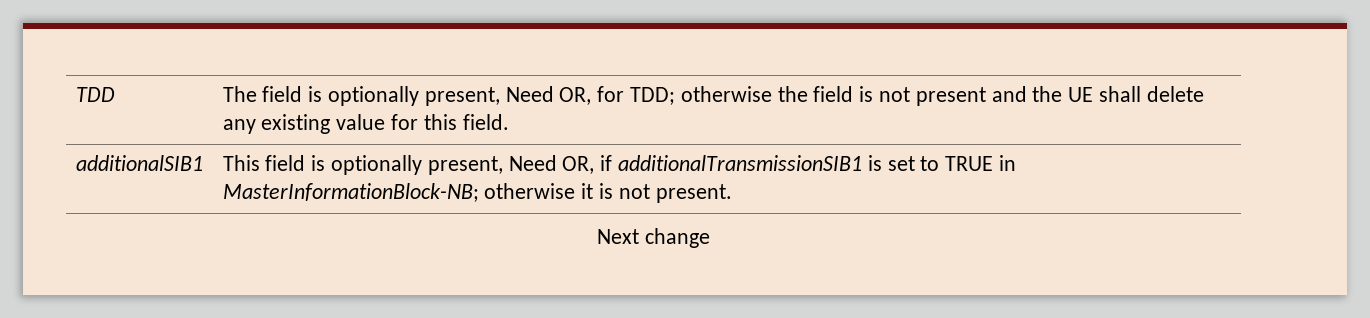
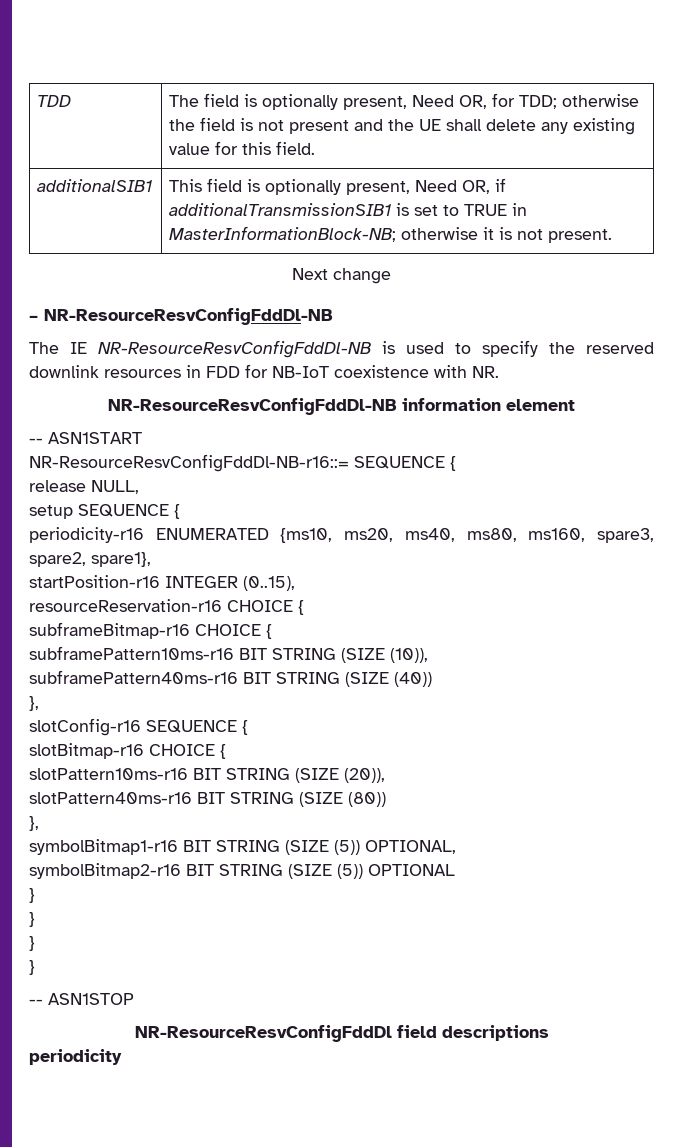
+ – NR-ResourceResvConfigFddDl-NB
+ The IE NR-ResourceResvConfigFddDl-NB is used to specify the reserved downlink resources in FDD for NB-IoT coexistence with NR.
+ NR-ResourceResvConfigFddDl-NB information element
+ -- ASN1START
+ NR-ResourceResvConfigFddDl-NB-r16::= SEQUENCE {
+ release NULL,
+ setup SEQUENCE {
+ periodicity-r16 ENUMERATED {ms10, ms20, ms40, ms80, ms160, spare3, spare2, spare1},
+ startPosition-r16 INTEGER (0..15),
+ resourceReservation-r16 CHOICE {
+ subframeBitmap-r16 CHOICE {
+ subframePattern10ms-r16 BIT STRING (SIZE (10)),
+ subframePattern40ms-r16 BIT STRING (SIZE (40))
+ },
+ slotConfig-r16 SEQUENCE {
+ slotBitmap-r16 CHOICE {
+ slotPattern10ms-r16 BIT STRING (SIZE (20)),
+ slotPattern40ms-r16 BIT STRING (SIZE (80))
+ },
+ symbolBitmap1-r16 BIT STRING (SIZE (5)) OPTIONAL,
+ symbolBitmap2-r16 BIT STRING (SIZE (5)) OPTIONAL
+ }
+ }
+ }
+ }
+ -- ASN1STOP
+ NR-ResourceResvConfigFddDl field descriptions
+ periodicity

